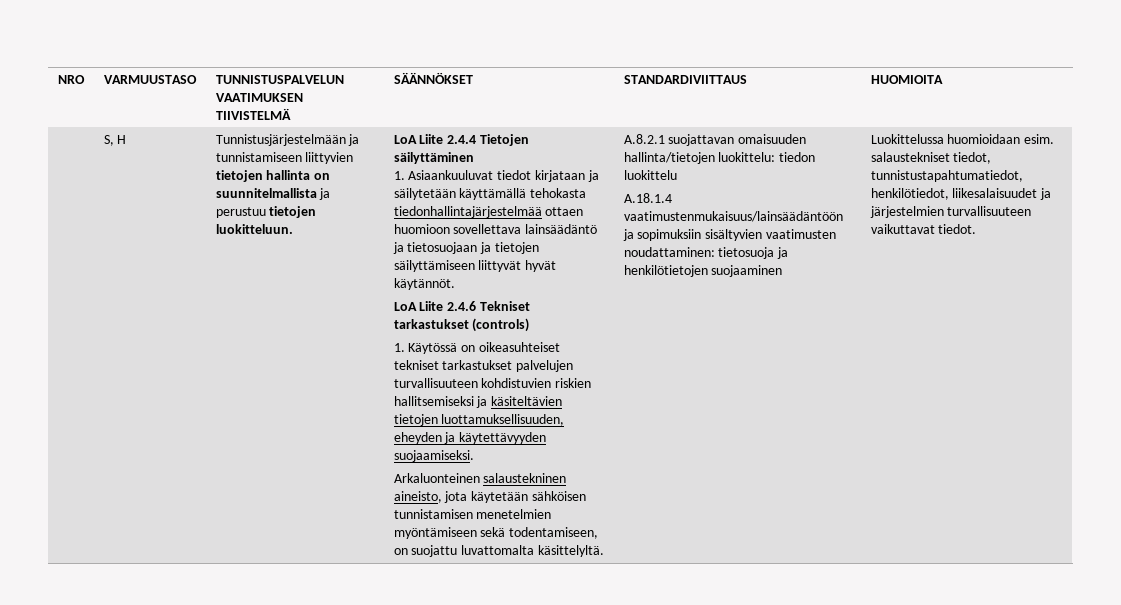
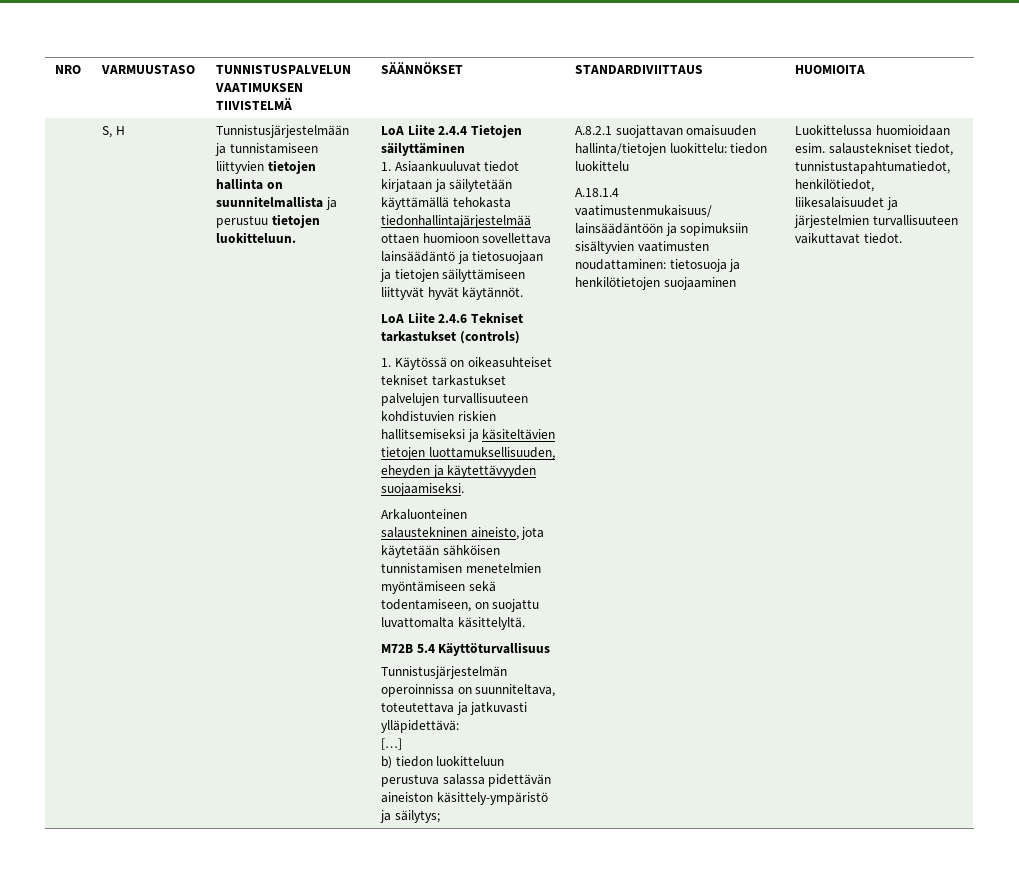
+ M72B 5.4 Käyttöturvallisuus
+ Tunnistusjärjestelmän operoinnissa on suunniteltava, toteutettava ja jatkuvasti ylläpidettävä:
+ […]
+ b) tiedon luokitteluun perustuva salassa pidettävän aineiston käsittely-ympäristö ja säilytys;

